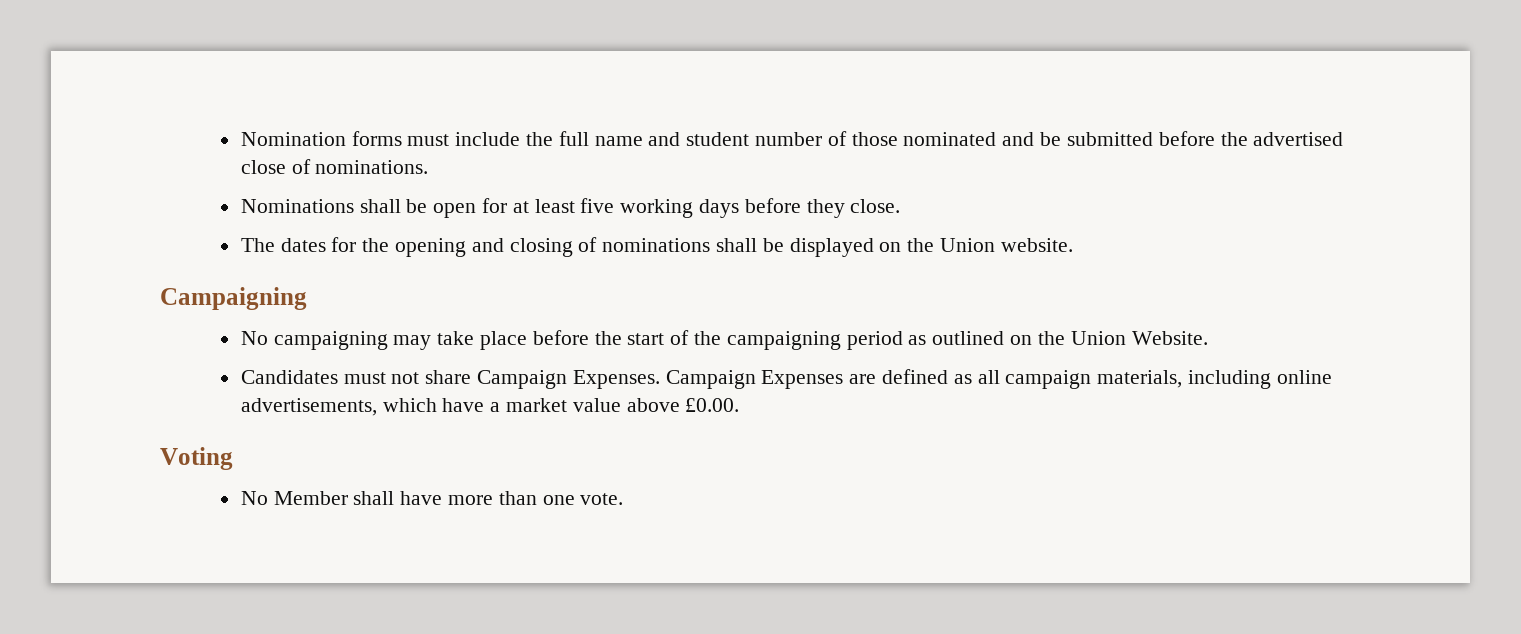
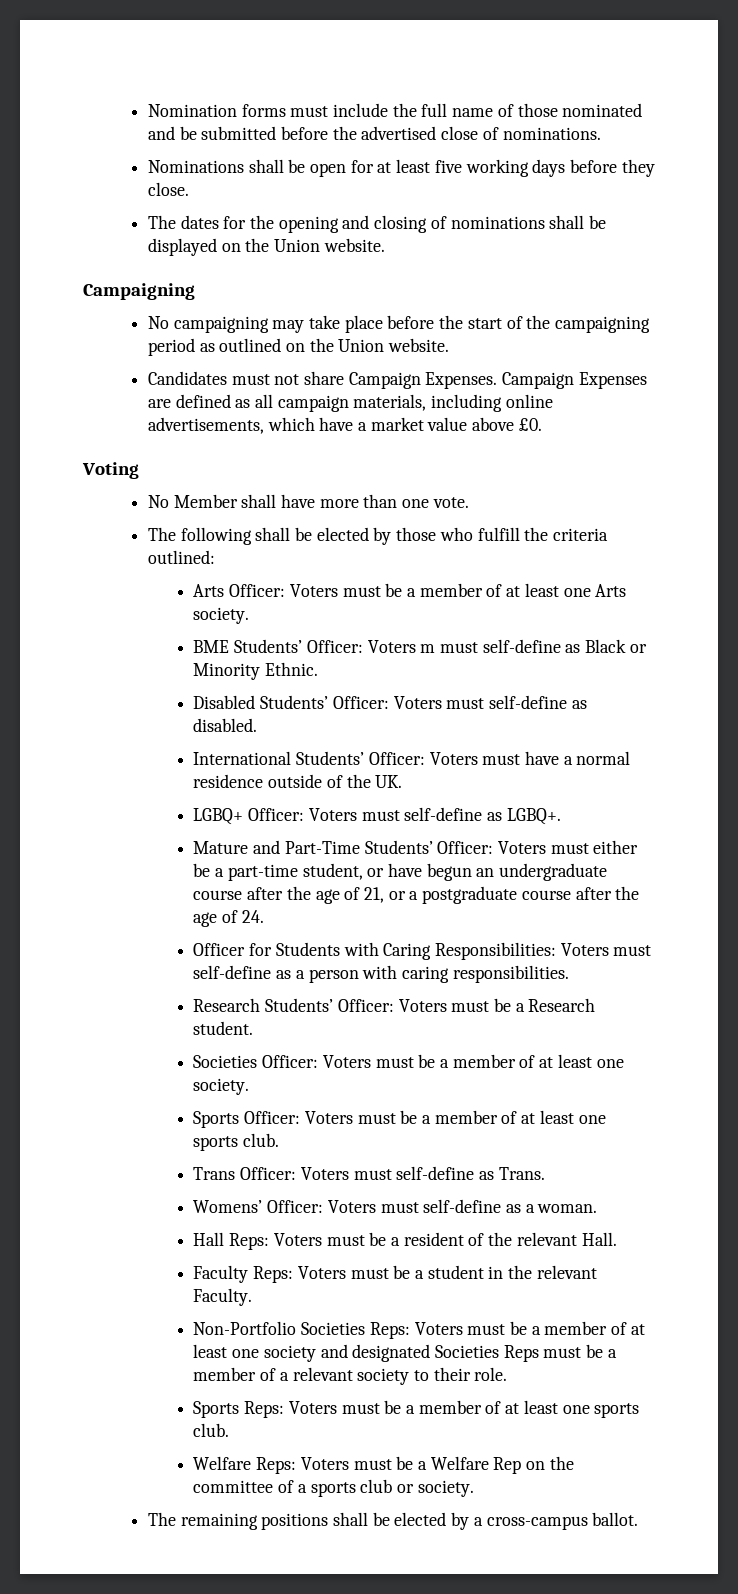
- Nomination forms must include the full name and student number of those nominated and be submitted before the advertised close of nominations.
+ Nomination forms must include the full name of those nominated and be submitted before the advertised close of nominations.
- No campaigning may take place before the start of the campaigning period as outlined on the Union Website.
+ No campaigning may take place before the start of the campaigning period as outlined on the Union website.
- Campaign Expenses are defined as all campaign materials, including online advertisements, which have a market value above £0.00.
+ Campaign Expenses are defined as all campaign materials, including online advertisements, which have a market value above £0.
+ The following shall be elected by those who fulfill the criteria outlined:
+ Arts Officer: Voters must be a member of at least one Arts society.
+ BME Students’ Officer: Voters m must self-define as Black or Minority Ethnic.
+ Disabled Students’ Officer: Voters must self-define as disabled.
+ International Students’ Officer: Voters must have a normal residence outside of the UK.
+ LGBQ+ Officer: Voters must self-define as LGBQ+.
+ Mature and Part-Time Students’ Officer: Voters must either be a part-time student, or have begun an undergraduate course after the age of 21, or a postgraduate course after the age of 24.
+ Officer for Students with Caring Responsibilities: Voters must self-define as a person with caring responsibilities.
+ Research Students’ Officer: Voters must be a Research student.
+ Societies Officer: Voters must be a member of at least one society.
+ Sports Officer: Voters must be a member of at least one sports club.
+ Trans Officer: Voters must self-define as Trans.
+ Womens’ Officer: Voters must self-define as a woman.
+ Hall Reps: Voters must be a resident of the relevant Hall.
+ Faculty Reps: Voters must be a student in the relevant Faculty.
+ Non-Portfolio Societies Reps: Voters must be a member of at least one society and designated Societies Reps must be a member of a relevant society to their role.
+ Sports Reps: Voters must be a member of at least one sports club.
+ Welfare Reps: Voters must be a Welfare Rep on the committee of a sports club or society.
+ The remaining positions shall be elected by a cross-campus ballot.

